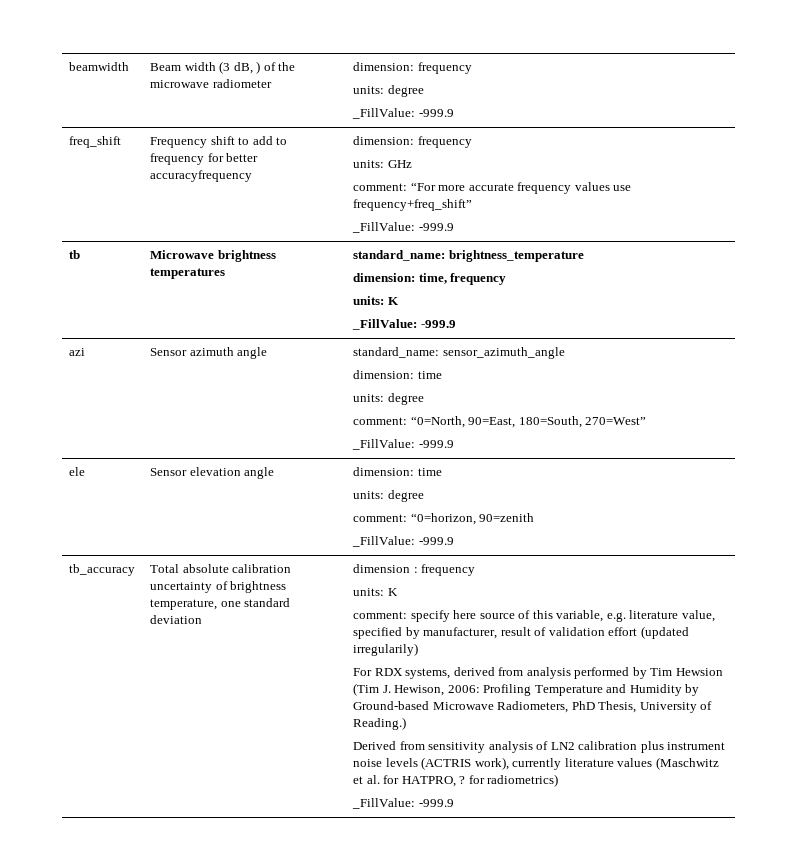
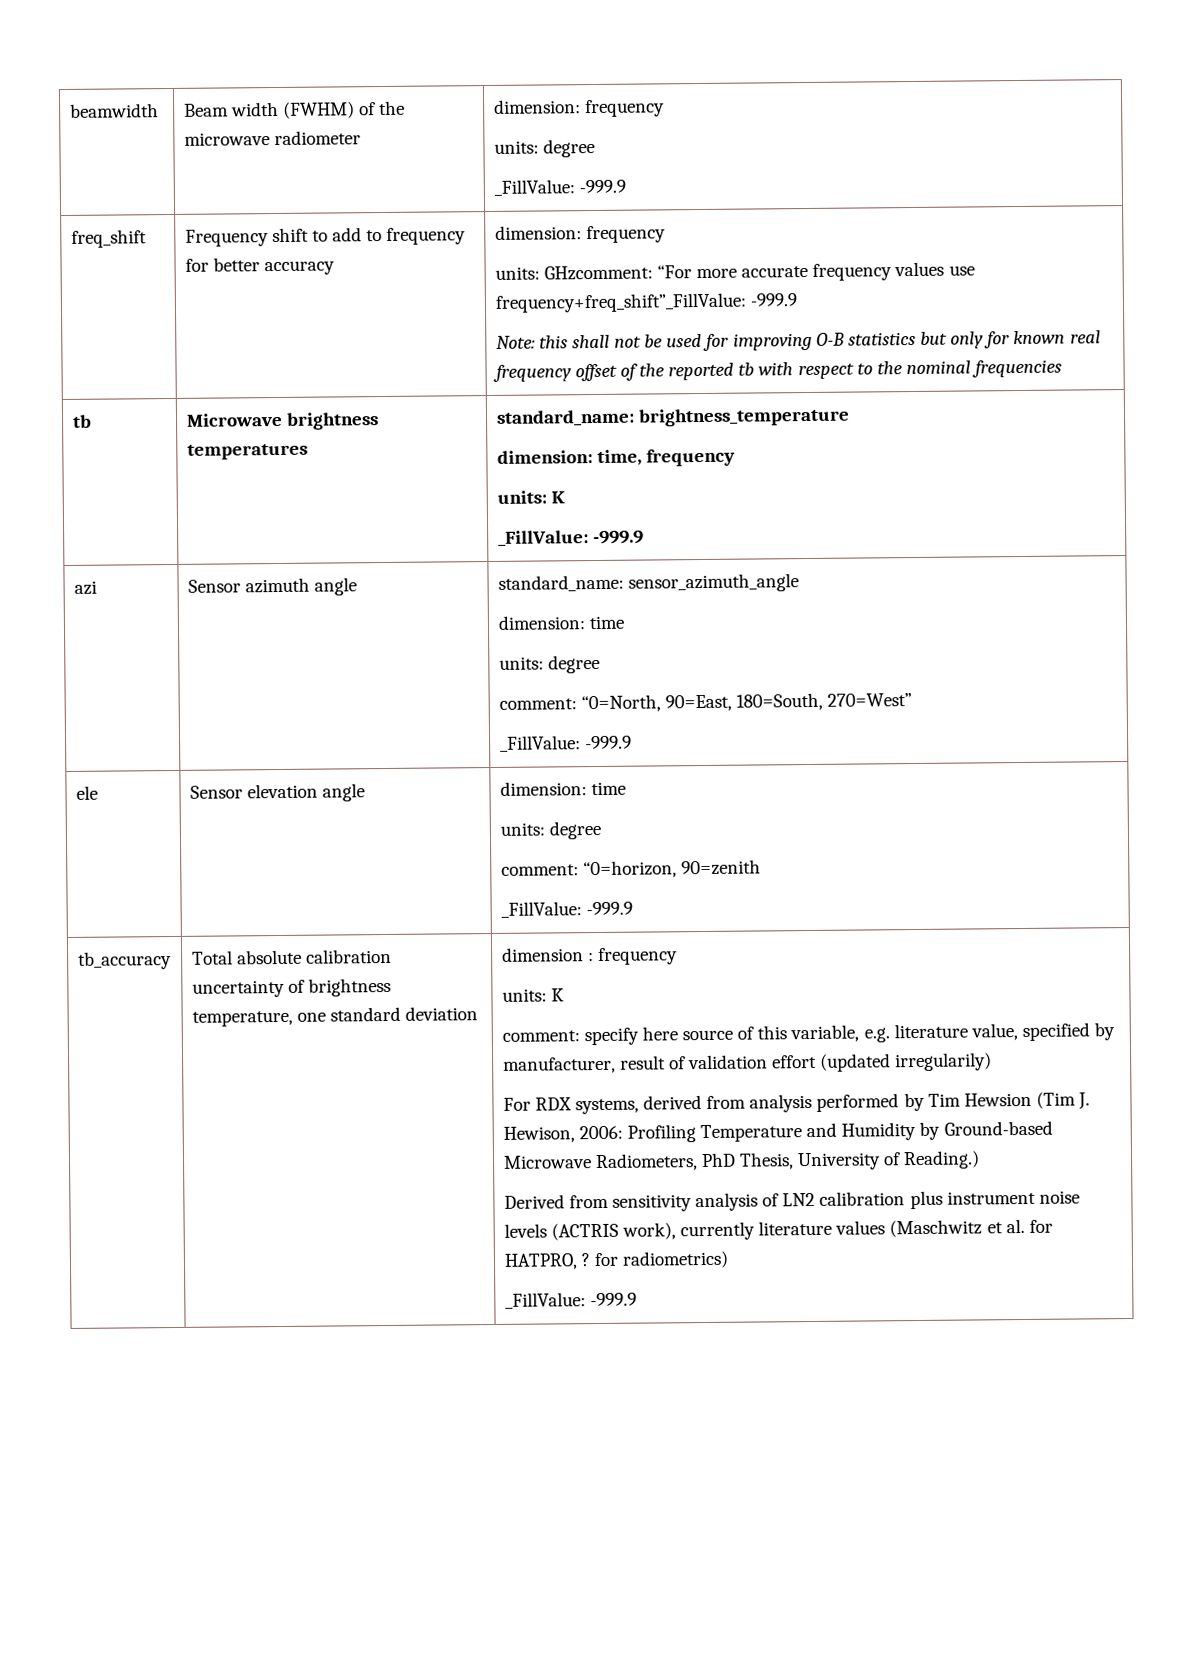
- beamwidth | Beam width (3 dB, ) of the microwave radiometer | dimension: frequency
+ beamwidth | Beam width (FWHM) of the microwave radiometer | dimension: frequency
- Frequency shift to add to frequency for better accuracyfrequency | dimension: frequency
- units: GHz
- comment: “For more accurate frequency values use frequency+freq_shift”
- _FillValue: -999.9
+ Frequency shift to add to frequency for better accuracy | dimension: frequency
+ units: GHzcomment: “For more accurate frequency values use frequency+freq_shift”_FillValue: -999.9
+ Note: this shall not be used for improving O-B statistics but only for known real frequency offset of the reported tb with respect to the nominal frequencies

